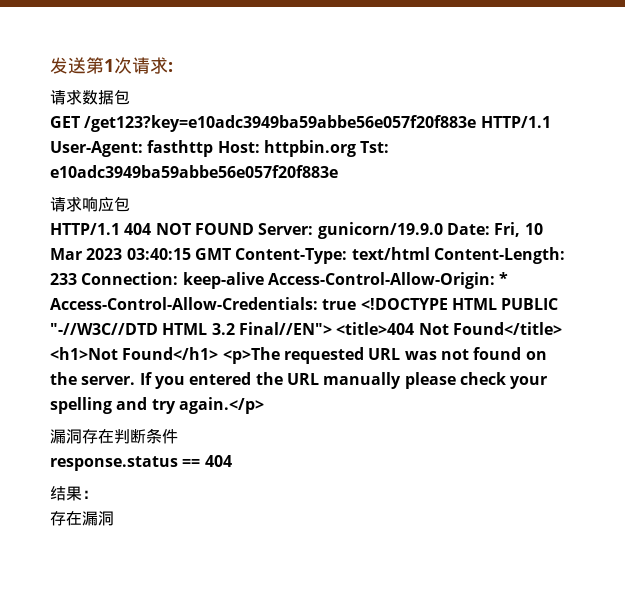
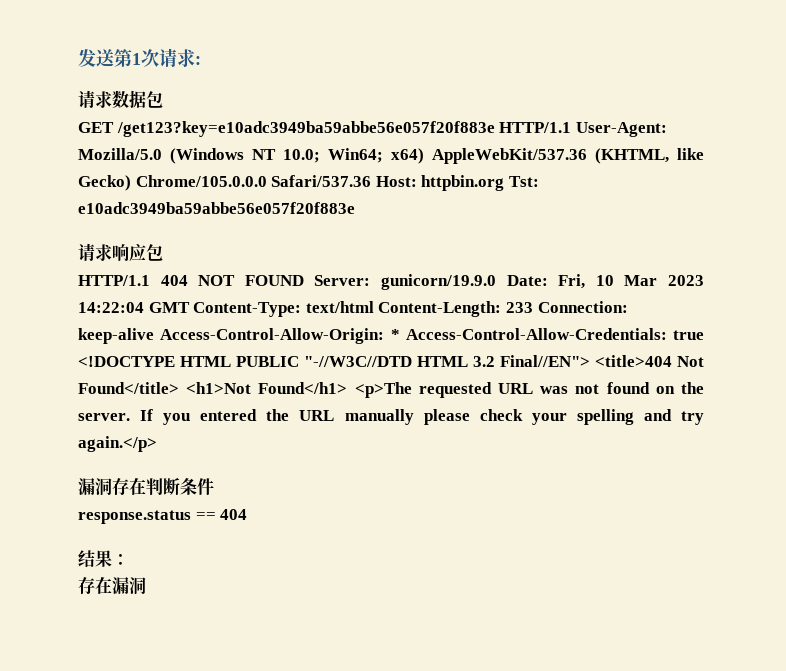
- GET /get123?key=e10adc3949ba59abbe56e057f20f883e HTTP/1.1 User-Agent: fasthttp Host: httpbin.org Tst: e10adc3949ba59abbe56e057f20f883e
+ GET /get123?key=e10adc3949ba59abbe56e057f20f883e HTTP/1.1 User-Agent: Mozilla/5.0 (Windows NT 10.0; Win64; x64) AppleWebKit/537.36 (KHTML, like Gecko) Chrome/105.0.0.0 Safari/537.36 Host: httpbin.org Tst: e10adc3949ba59abbe56e057f20f883e
- HTTP/1.1 404 NOT FOUND Server: gunicorn/19.9.0 Date: Fri, 10 Mar 2023 03:40:15 GMT Content-Type: text/html Content-Length: 233 Connection: keep-alive Access-Control-Allow-Origin: * Access-Control-Allow-Credentials: true <!DOCTYPE HTML PUBLIC "-//W3C//DTD HTML 3.2 Final//EN"> <title>404 Not Found</title> <h1>Not Found</h1> <p>The requested URL was not found on the server.
+ HTTP/1.1 404 NOT FOUND Server: gunicorn/19.9.0 Date: Fri, 10 Mar 2023 14:22:04 GMT Content-Type: text/html Content-Length: 233 Connection: keep-alive Access-Control-Allow-Origin: * Access-Control-Allow-Credentials: true <!DOCTYPE HTML PUBLIC "-//W3C//DTD HTML 3.2 Final//EN"> <title>404 Not Found</title> <h1>Not Found</h1> <p>The requested URL was not found on the server.

